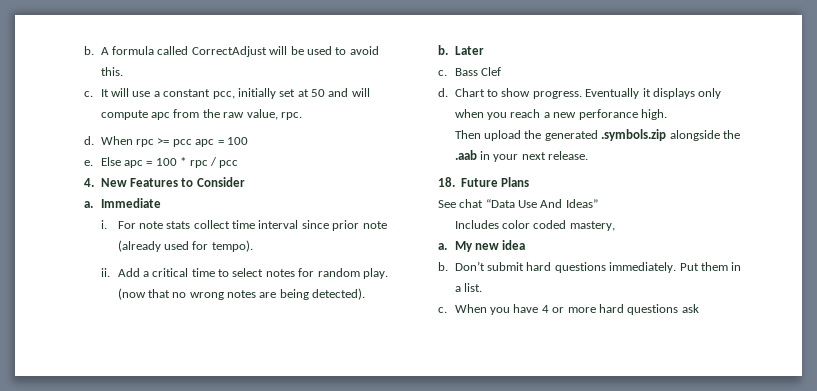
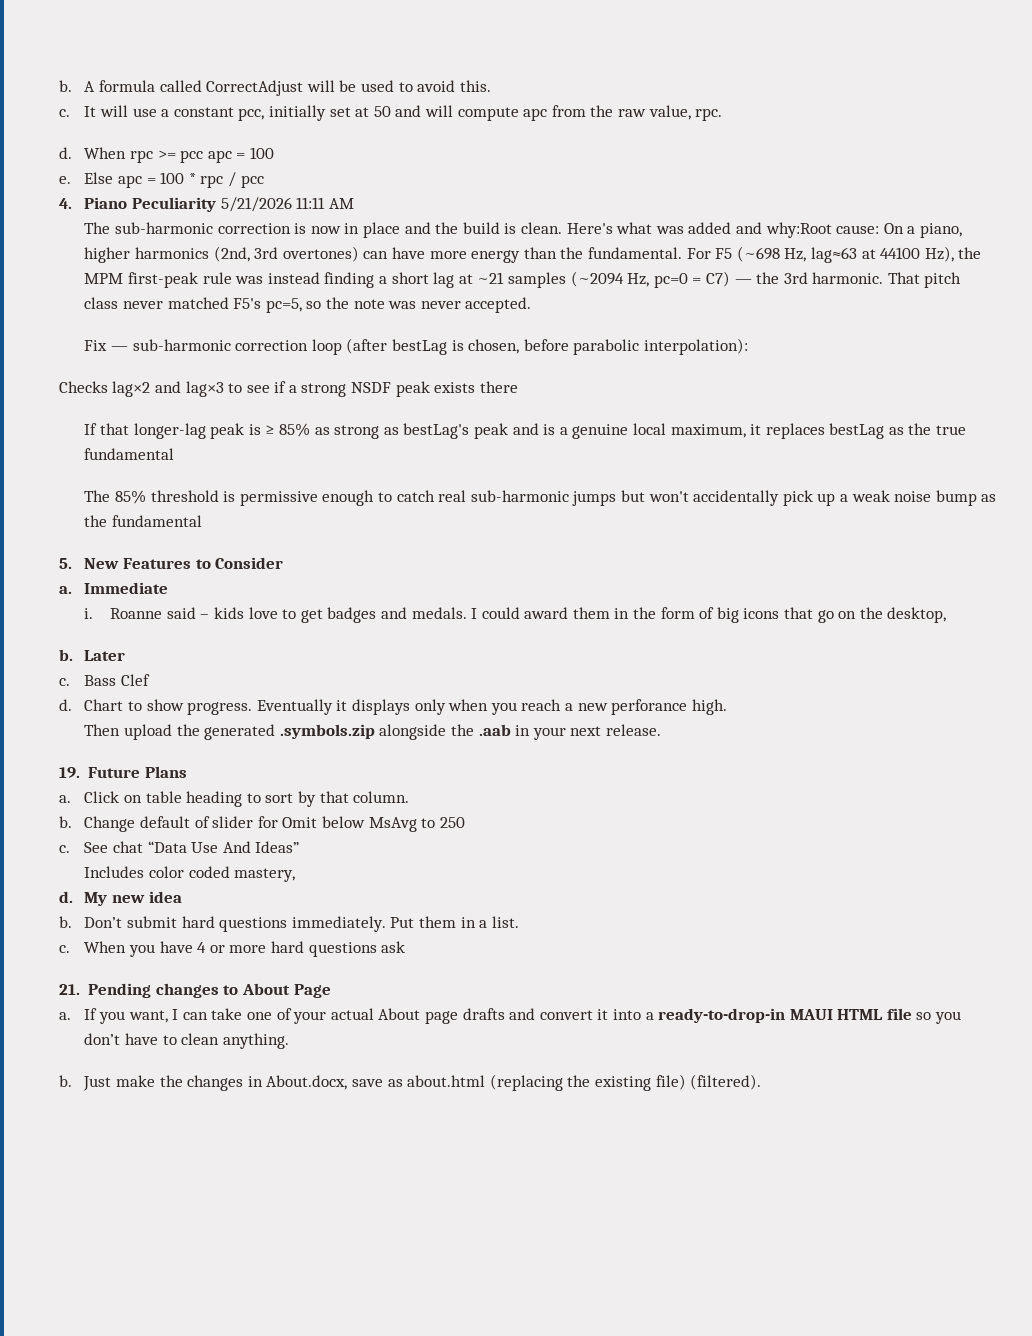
- 4. New Features to Consider
+ 4. Piano Peculiarity 5/21/2026 11:11 AM
+ The sub-harmonic correction is now in place and the build is clean. Here's what was added and why:Root cause: On a piano, higher harmonics (2nd, 3rd overtones) can have more energy than the fundamental. For F5 (~698 Hz, lag≈63 at 44100 Hz), the MPM first-peak rule was instead finding a short lag at ~21 samples (~2094 Hz, pc=0 = C7) — the 3rd harmonic. That pitch class never matched F5's pc=5, so the note was never accepted.
+ Fix — sub-harmonic correction loop (after bestLag is chosen, before parabolic interpolation):
+ Checks lag×2 and lag×3 to see if a strong NSDF peak exists there
+ If that longer-lag peak is ≥ 85% as strong as bestLag's peak and is a genuine local maximum, it replaces bestLag as the true fundamental
+ The 85% threshold is permissive enough to catch real sub-harmonic jumps but won't accidentally pick up a weak noise bump as the fundamental
+ 5. New Features to Consider
- For note stats collect time interval since prior note (already used for tempo).
- ii. Add a critical time to select notes for random play. (now that no wrong notes are being detected).
+ Roanne said – kids love to get badges and medals. I could award them in the form of big icons that go on the desktop,
- 18. Future Plans
+ 19. Future Plans
+ a. Click on table heading to sort by that column.
+ b. Change default of slider for Omit below MsAvg to 250
+ c.
  Includes color coded mastery,
- a.
+ d.
+ 21. Pending changes to About Page
+ a. If you want, I can take one of your actual About page drafts and convert it into a ready-to-drop-in MAUI HTML file so you don’t have to clean anything.
+ b. Just make the changes in About.docx, save as about.html (replacing the existing file) (filtered).

